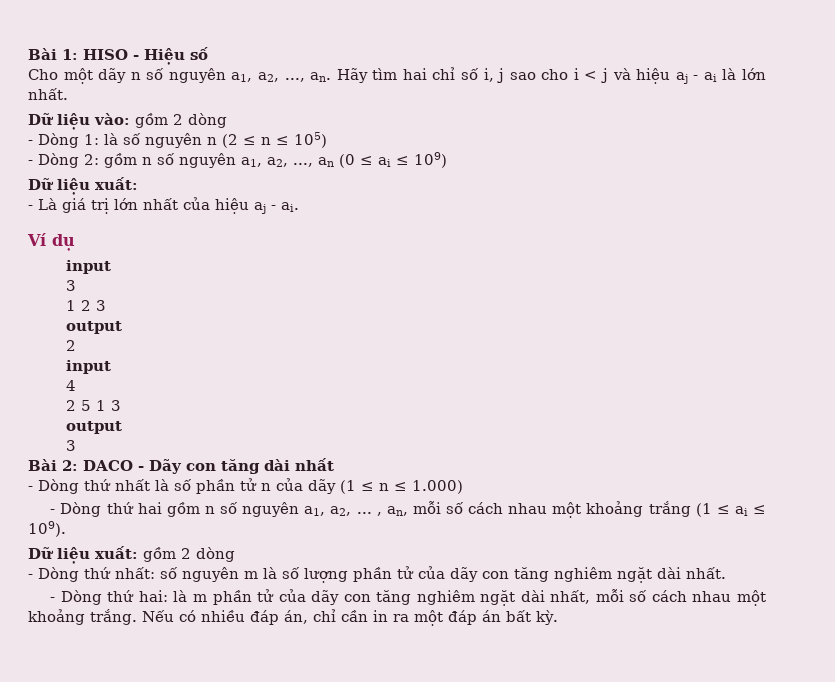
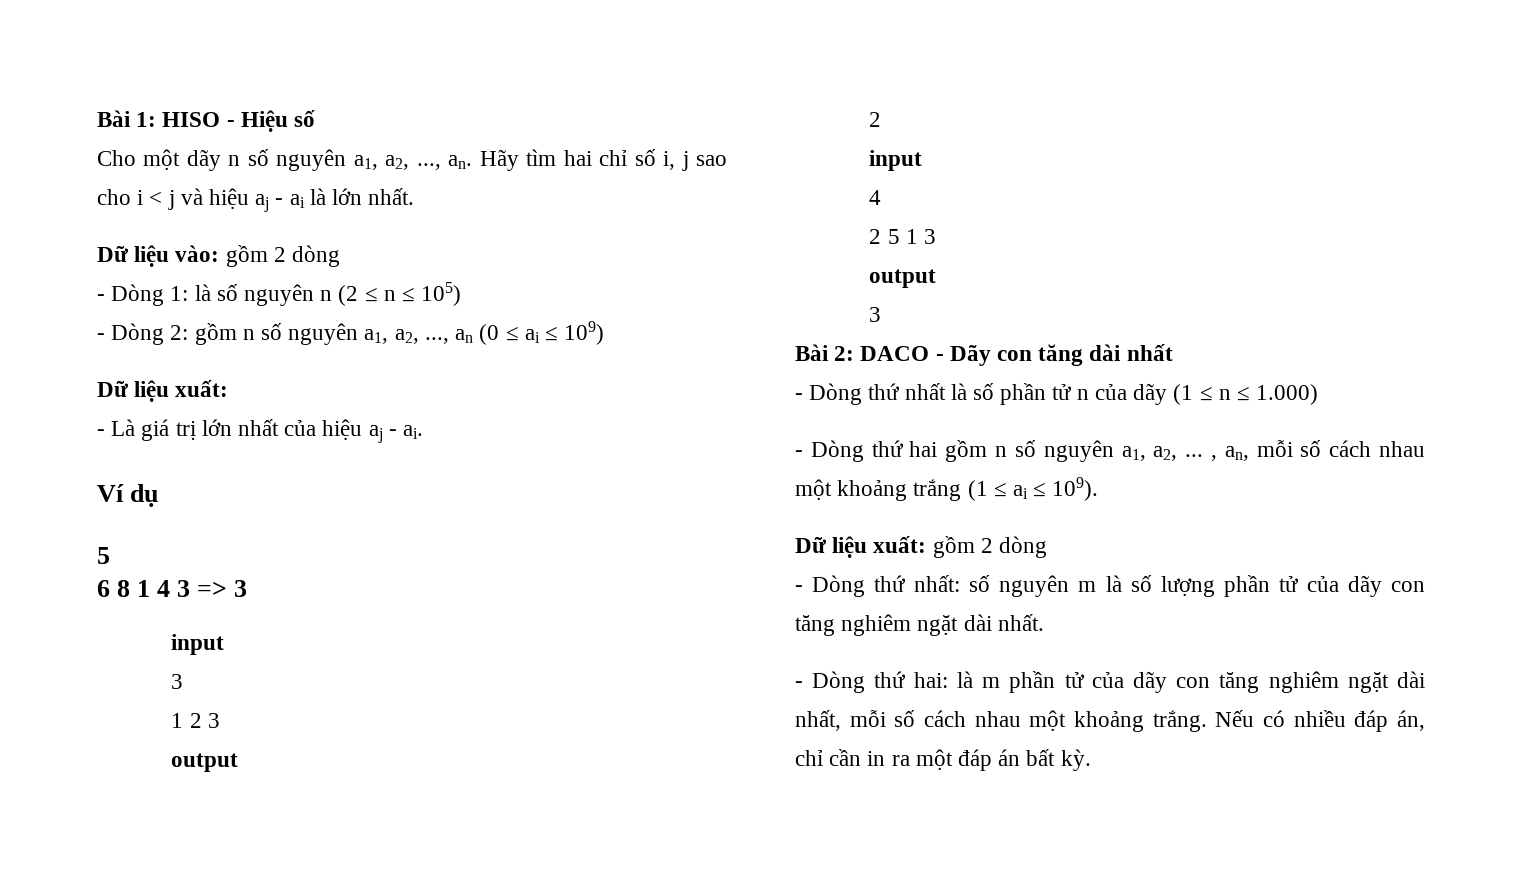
  Ví dụ
+ 5
+ 6 8 1 4 3 => 3

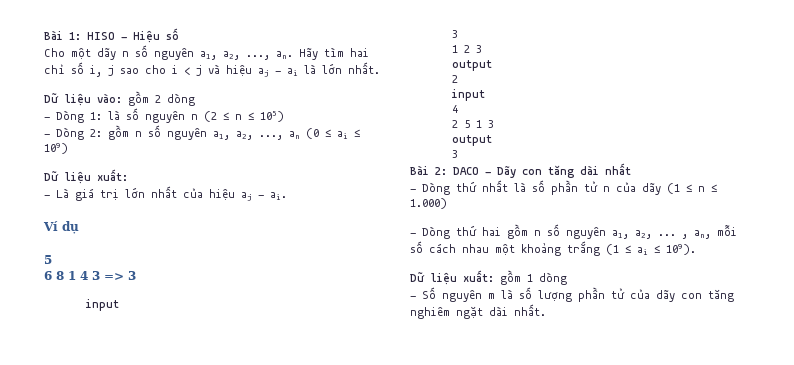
- Dữ liệu xuất: gồm 2 dòng
- - Dòng thứ nhất: số nguyên m là số lượng phần tử của dãy con tăng nghiêm ngặt dài nhất.
+ Dữ liệu xuất: gồm 1 dòng
+ - Số nguyên m là số lượng phần tử của dãy con tăng nghiêm ngặt dài nhất.
- - Dòng thứ hai: là m phần tử của dãy con tăng nghiêm ngặt dài nhất, mỗi số cách nhau một khoảng trắng. Nếu có nhiều đáp án, chỉ cần in ra một đáp án bất kỳ.

